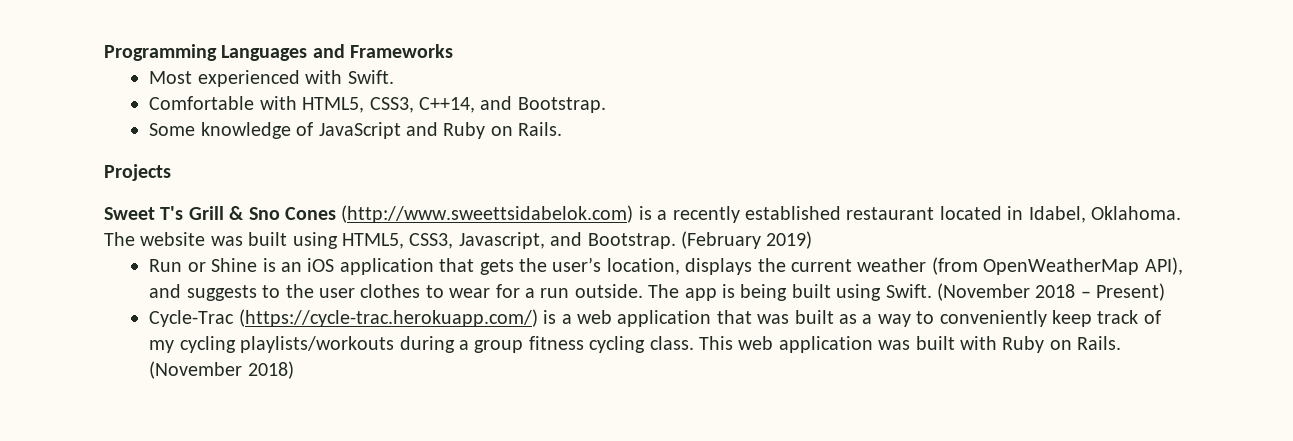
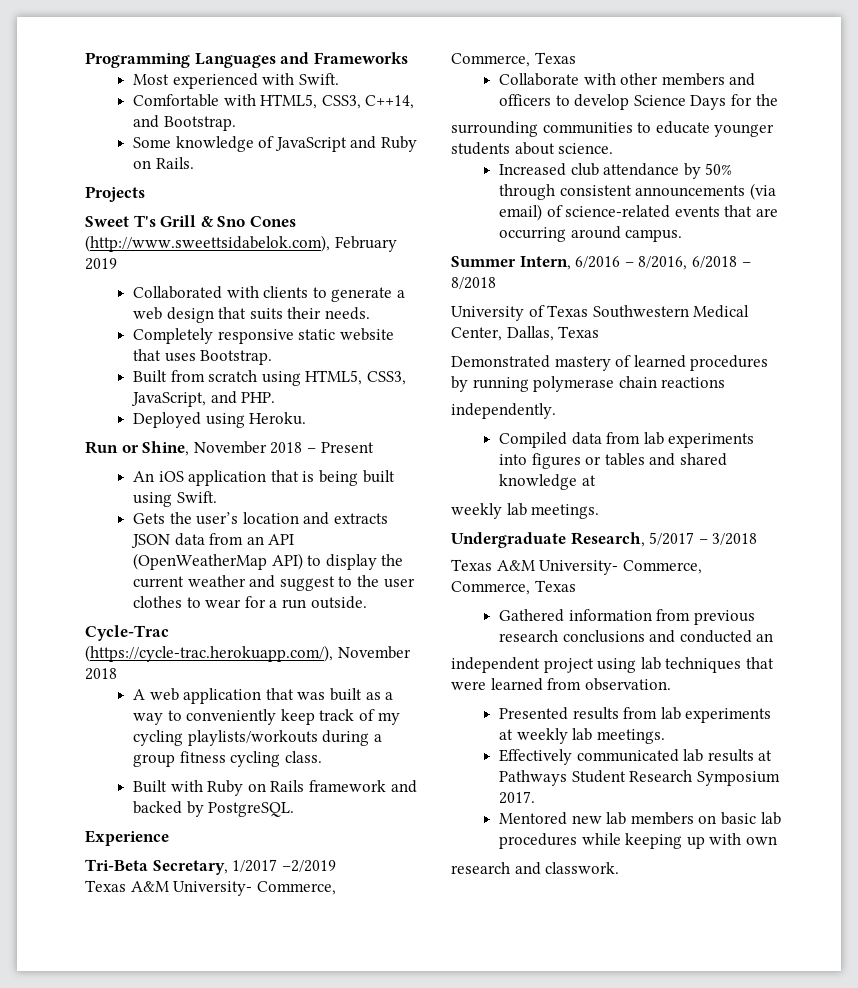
- Sweet T's Grill & Sno Cones (http://www.sweettsidabelok.com) is a recently established restaurant located in Idabel, Oklahoma. The website was built using HTML5, CSS3, Javascript, and Bootstrap. (February 2019)
- Run or Shine is an iOS application that gets the user’s location, displays the current weather (from OpenWeatherMap API), and suggests to the user clothes to wear for a run outside. The app is being built using Swift. (November 2018 – Present)
- Cycle-Trac (https://cycle-trac.herokuapp.com/) is a web application that was built as a way to conveniently keep track of my cycling playlists/workouts during a group fitness cycling class. This web application was built with Ruby on Rails. (November 2018)
+ Sweet T's Grill & Sno Cones (http://www.sweettsidabelok.com), February 2019
+ Collaborated with clients to generate a web design that suits their needs.
+ Completely responsive static website that uses Bootstrap.
+ Built from scratch using HTML5, CSS3, JavaScript, and PHP.
+ Deployed using Heroku.
+ Run or Shine, November 2018 – Present
+ An iOS application that is being built using Swift.
+ Gets the user’s location and extracts JSON data from an API (OpenWeatherMap API) to display the current weather and suggest to the user clothes to wear for a run outside.
+ Cycle-Trac (https://cycle-trac.herokuapp.com/), November 2018
+ A web application that was built as a way to conveniently keep track of my cycling playlists/workouts during a group fitness cycling class.
+ Built with Ruby on Rails framework and backed by PostgreSQL.
+ Experience
+ Tri-Beta Secretary, 1/2017 –2/2019
+ Texas A&M University- Commerce, Commerce, Texas
+ Collaborate with other members and officers to develop Science Days for the
+ surrounding communities to educate younger students about science.
+ Increased club attendance by 50% through consistent announcements (via email) of science-related events that are occurring around campus.
+ Summer Intern, 6/2016 – 8/2016, 6/2018 – 8/2018
+ University of Texas Southwestern Medical Center, Dallas, Texas
+ Demonstrated mastery of learned procedures by running polymerase chain reactions
+ independently.
+ Compiled data from lab experiments into figures or tables and shared knowledge at
+ weekly lab meetings.
+ Undergraduate Research, 5/2017 – 3/2018
+ Texas A&M University- Commerce, Commerce, Texas
+ Gathered information from previous research conclusions and conducted an
+ independent project using lab techniques that were learned from observation.
+ Presented results from lab experiments at weekly lab meetings.
+ Effectively communicated lab results at Pathways Student Research Symposium 2017.
+ Mentored new lab members on basic lab procedures while keeping up with own
+ research and classwork.

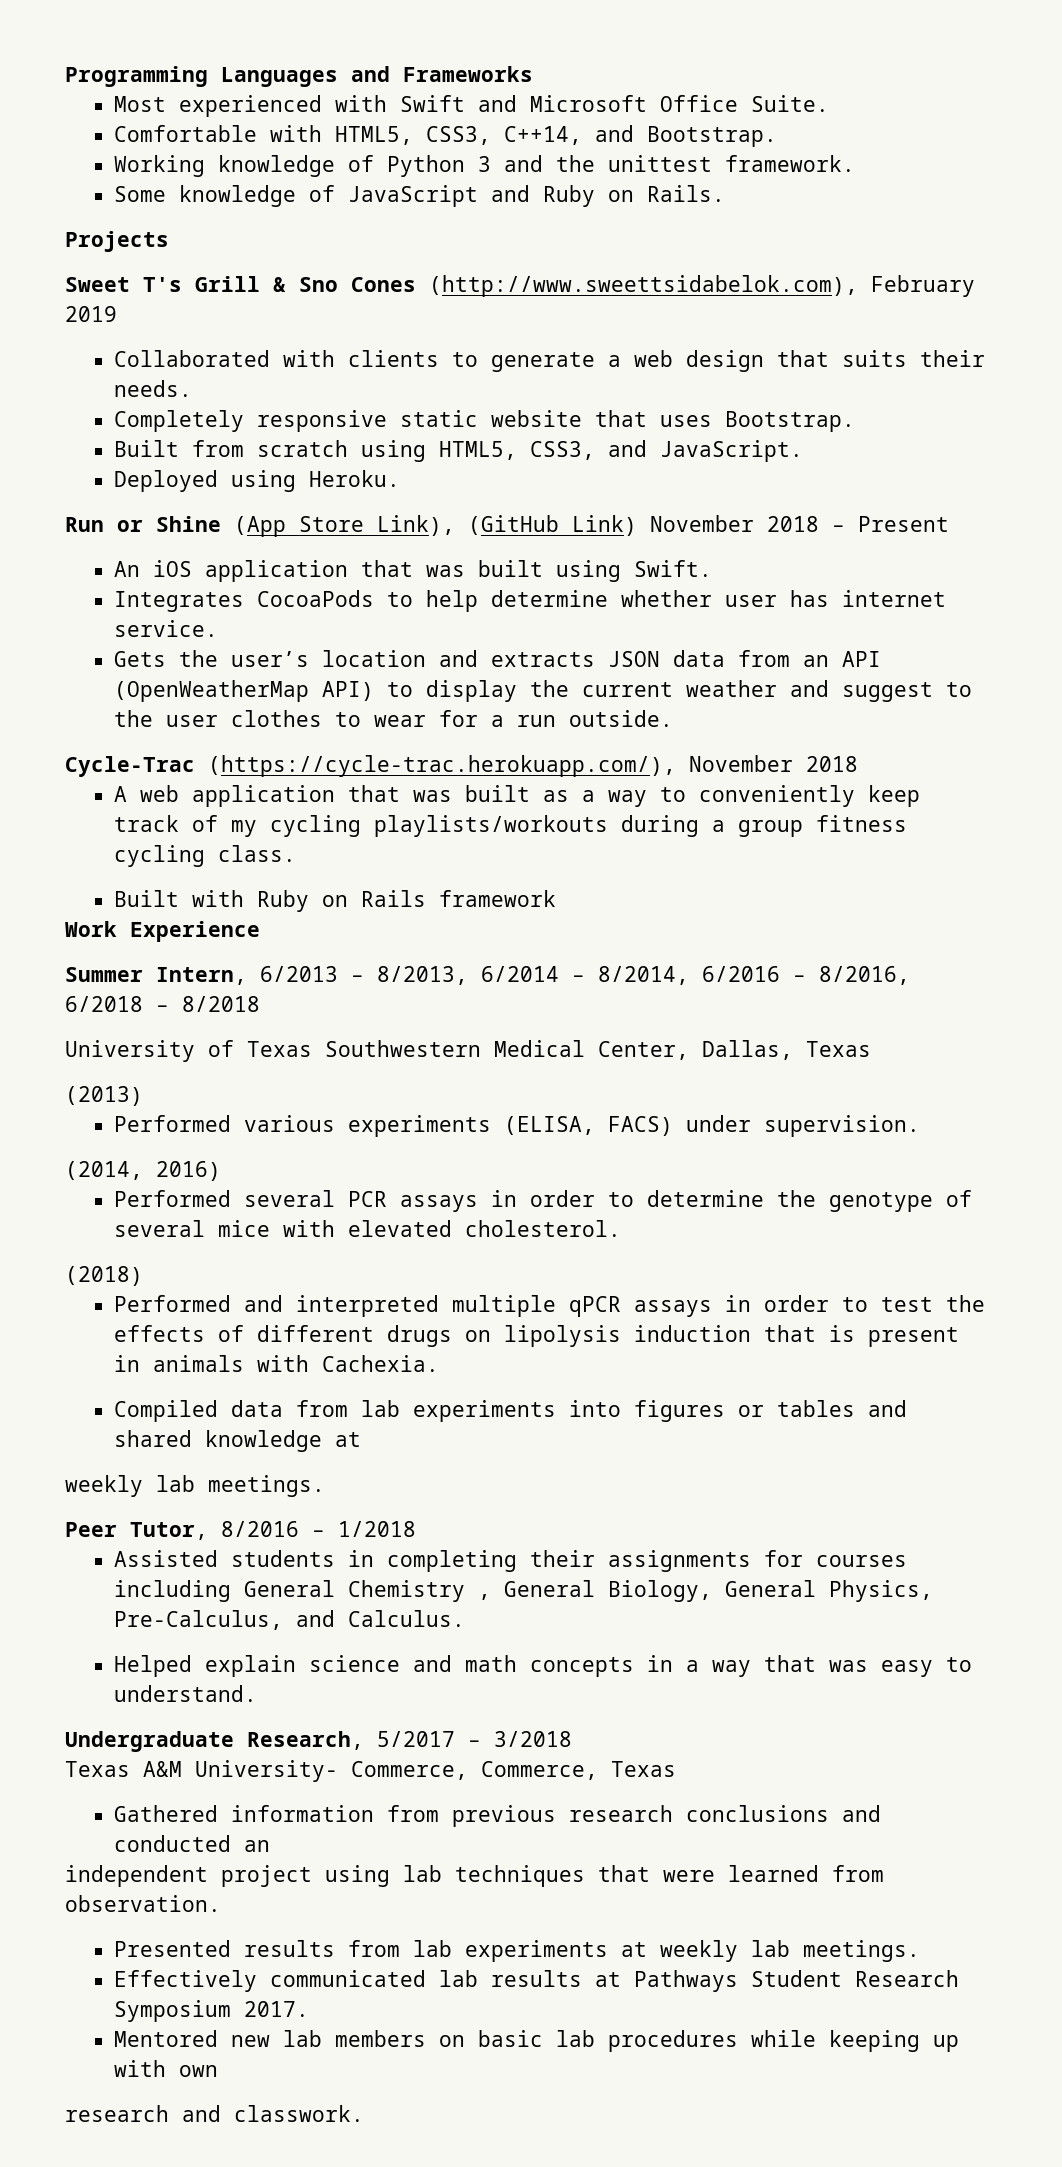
- Most experienced with Swift.
+ Most experienced with Swift and Microsoft Office Suite.
+ Working knowledge of Python 3 and the unittest framework.
- Built from scratch using HTML5, CSS3, JavaScript, and PHP.
+ Built from scratch using HTML5, CSS3, and JavaScript.
- Run or Shine, November 2018 – Present
+ Run or Shine (App Store Link), (GitHub Link) November 2018 – Present
- An iOS application that is being built using Swift.
+ An iOS application that was built using Swift.
+ Integrates CocoaPods to help determine whether user has internet service.
- Built with Ruby on Rails framework and backed by PostgreSQL.
- Experience
- Tri-Beta Secretary, 1/2017 –2/2019
- Texas A&M University- Commerce, Commerce, Texas
- Collaborate with other members and officers to develop Science Days for the
- surrounding communities to educate younger students about science.
- Increased club attendance by 50% through consistent announcements (via email) of science-related events that are occurring around campus.
- Summer Intern, 6/2016 – 8/2016, 6/2018 – 8/2018
+ Built with Ruby on Rails framework
+ Work Experience
+ Summer Intern, 6/2013 – 8/2013, 6/2014 – 8/2014, 6/2016 – 8/2016, 6/2018 – 8/2018
- Demonstrated mastery of learned procedures by running polymerase chain reactions
- independently.
+ (2013)
+ Performed various experiments (ELISA, FACS) under supervision.
+ (2014, 2016)
+ Performed several PCR assays in order to determine the genotype of several mice with elevated cholesterol.
+ (2018)
+ Performed and interpreted multiple qPCR assays in order to test the effects of different drugs on lipolysis induction that is present in animals with Cachexia.
+ Peer Tutor, 8/2016 – 1/2018
+ Assisted students in completing their assignments for courses including General Chemistry , General Biology, General Physics, Pre-Calculus, and Calculus.
+ Helped explain science and math concepts in a way that was easy to understand.

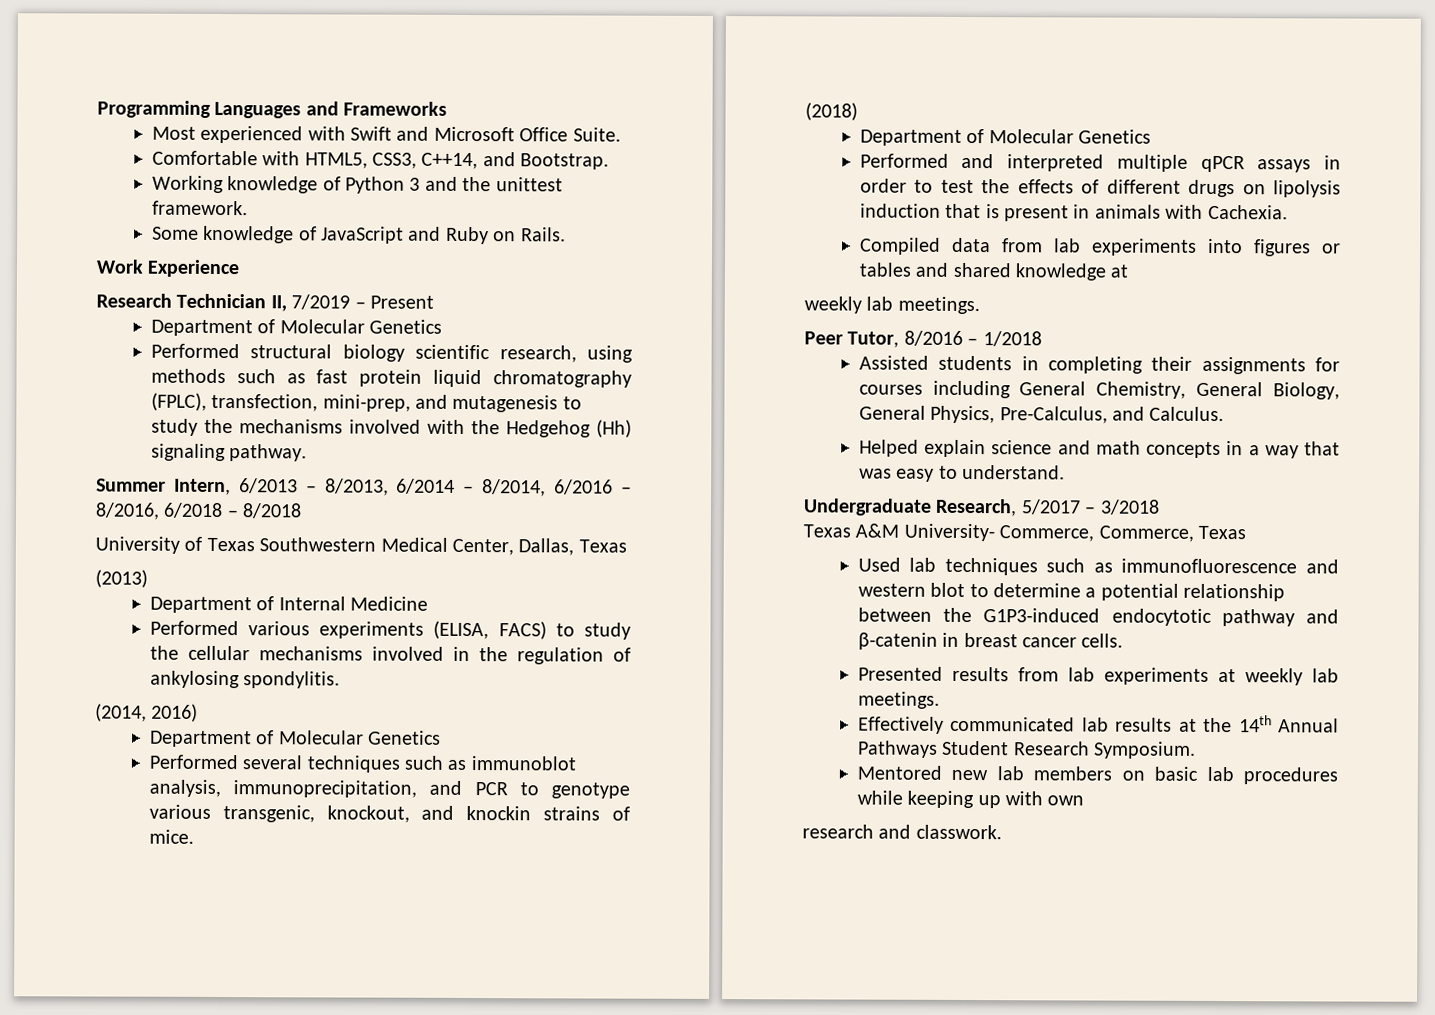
- Projects
- Sweet T's Grill & Sno Cones (http://www.sweettsidabelok.com), February 2019
- Collaborated with clients to generate a web design that suits their needs.
- Completely responsive static website that uses Bootstrap.
- Built from scratch using HTML5, CSS3, and JavaScript.
- Deployed using Heroku.
- Run or Shine (App Store Link), (GitHub Link) November 2018 – Present
- An iOS application that was built using Swift.
- Integrates CocoaPods to help determine whether user has internet service.
- Gets the user’s location and extracts JSON data from an API (OpenWeatherMap API) to display the current weather and suggest to the user clothes to wear for a run outside.
- Cycle-Trac (https://cycle-trac.herokuapp.com/), November 2018
- A web application that was built as a way to conveniently keep track of my cycling playlists/workouts during a group fitness cycling class.
- Built with Ruby on Rails framework
  Work Experience
+ Research Technician II, 7/2019 – Present
+ Department of Molecular Genetics
+ Performed structural biology scientific research, using methods such as fast protein liquid chromatography (FPLC), transfection, mini-prep, and mutagenesis to study the mechanisms involved with the Hedgehog (Hh) signaling pathway.
+ Department of Internal Medicine
- Performed various experiments (ELISA, FACS) under supervision.
+ Performed various experiments (ELISA, FACS) to study the cellular mechanisms involved in the regulation of ankylosing spondylitis.
  (2014, 2016)
- Performed several PCR assays in order to determine the genotype of several mice with elevated cholesterol.
+ Department of Molecular Genetics
+ Performed several techniques such as immunoblot analysis, immunoprecipitation, and PCR to genotype various transgenic, knockout, and knockin strains of mice.
  (2018)
+ Department of Molecular Genetics
- Assisted students in completing their assignments for courses including General Chemistry , General Biology, General Physics, Pre-Calculus, and Calculus.
+ Assisted students in completing their assignments for courses including General Chemistry, General Biology, General Physics, Pre-Calculus, and Calculus.
- Gathered information from previous research conclusions and conducted an
- independent project using lab techniques that were learned from observation.
+ Used lab techniques such as immunofluorescence and western blot to determine a potential relationship between the G1P3-induced endocytotic pathway and β-catenin in breast cancer cells.
- Effectively communicated lab results at Pathways Student Research Symposium 2017.
+ Effectively communicated lab results at the 14th Annual Pathways Student Research Symposium.

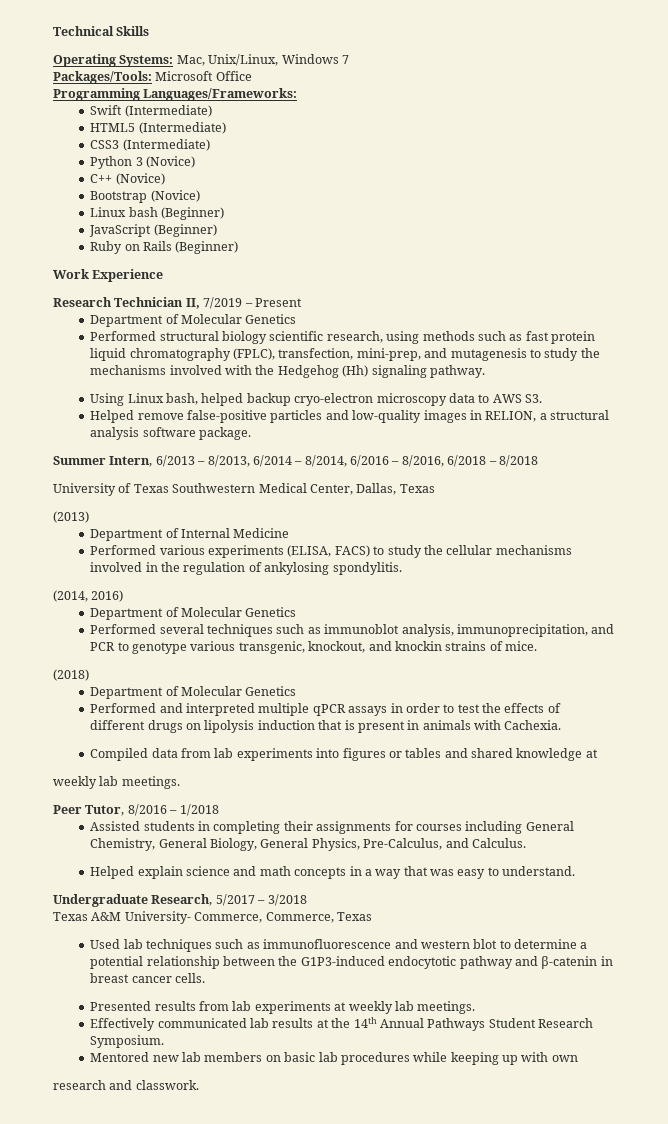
- Programming Languages and Frameworks
- Most experienced with Swift and Microsoft Office Suite.
- Comfortable with HTML5, CSS3, C++14, and Bootstrap.
- Working knowledge of Python 3 and the unittest framework.
- Some knowledge of JavaScript and Ruby on Rails.
+ Technical Skills
+ Operating Systems: Mac, Unix/Linux, Windows 7
+ Packages/Tools: Microsoft Office
+ Programming Languages/Frameworks:
+ Swift (Intermediate)
+ HTML5 (Intermediate)
+ CSS3 (Intermediate)
+ Python 3 (Novice)
+ C++ (Novice)
+ Bootstrap (Novice)
+ Linux bash (Beginner)
+ JavaScript (Beginner)
+ Ruby on Rails (Beginner)
+ Using Linux bash, helped backup cryo-electron microscopy data to AWS S3.
+ Helped remove false-positive particles and low-quality images in RELION, a structural analysis software package.

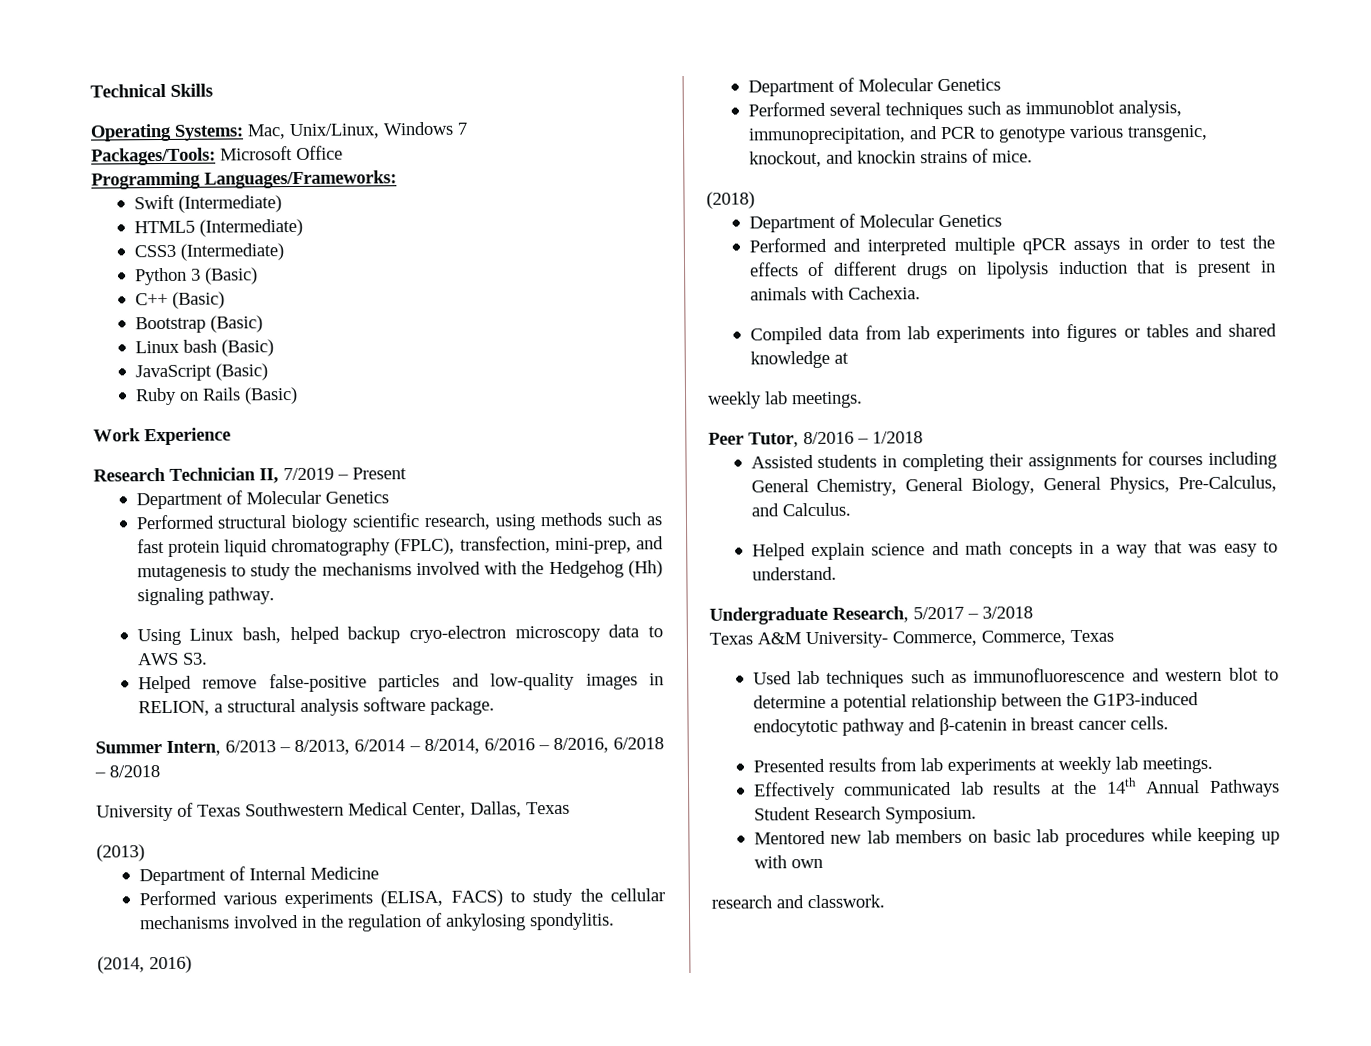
- Python 3 (Novice)
+ Python 3 (Basic)
- C++ (Novice)
+ C++ (Basic)
- Bootstrap (Novice)
+ Bootstrap (Basic)
- Linux bash (Beginner)
+ Linux bash (Basic)
- JavaScript (Beginner)
+ JavaScript (Basic)
- Ruby on Rails (Beginner)
+ Ruby on Rails (Basic)

